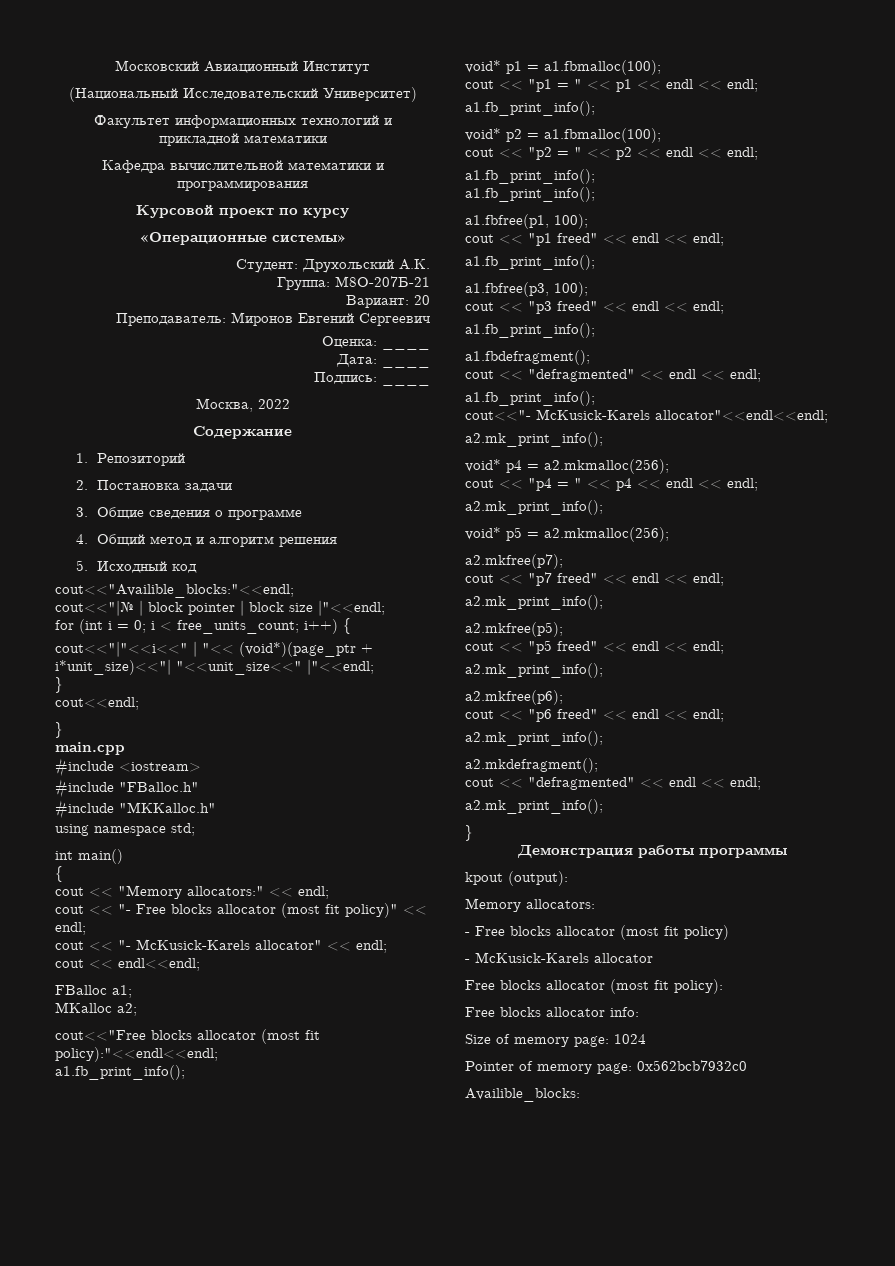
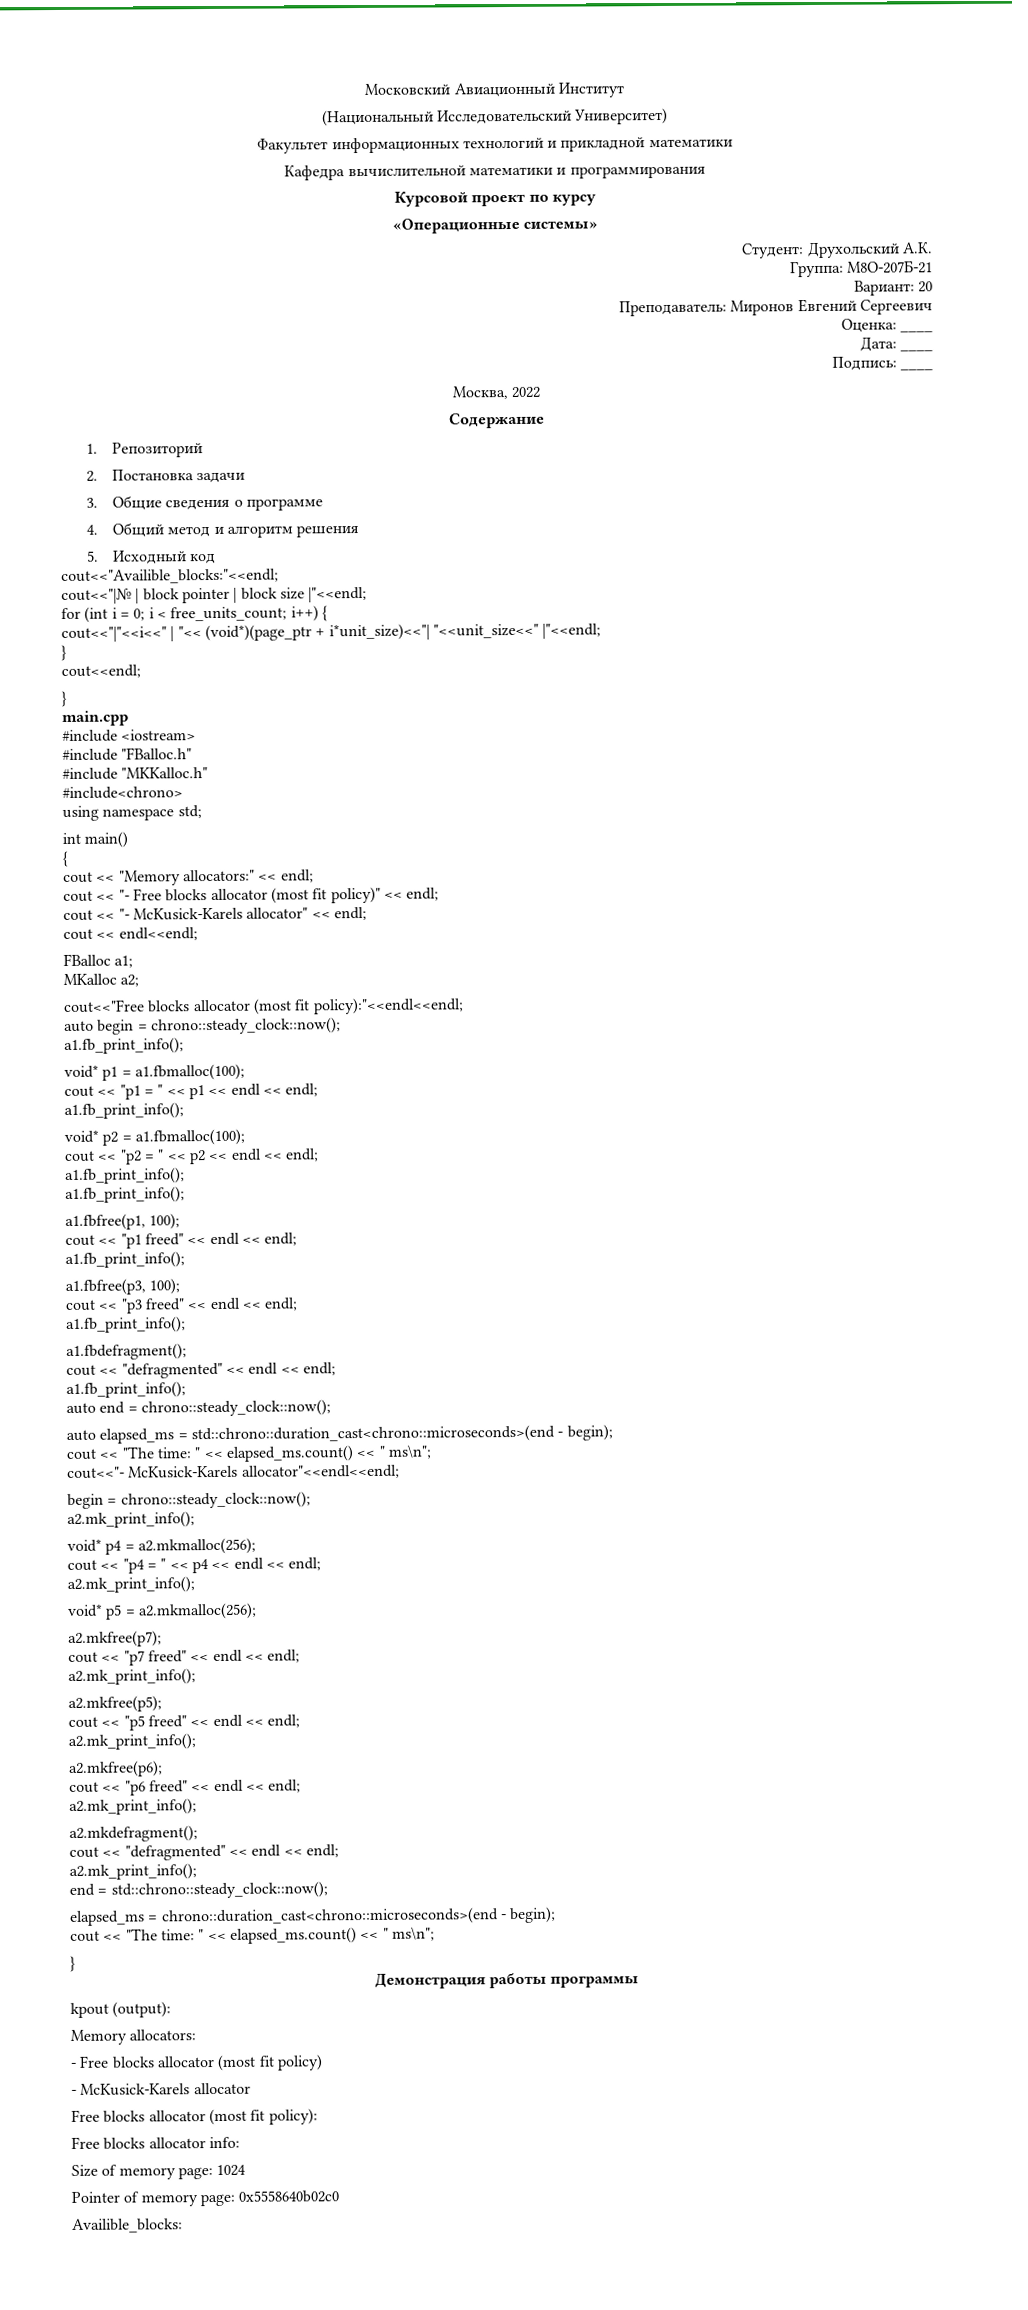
+ #include<chrono>
+ auto begin = chrono::steady_clock::now();
+ auto end = chrono::steady_clock::now();
+ auto elapsed_ms = std::chrono::duration_cast<chrono::microseconds>(end - begin);
+ cout << "The time: " << elapsed_ms.count() << " ms\n";
  cout<<"- McKusick-Karels allocator"<<endl<<endl;
+ begin = chrono::steady_clock::now();
+ end = std::chrono::steady_clock::now();
+ elapsed_ms = chrono::duration_cast<chrono::microseconds>(end - begin);
+ cout << "The time: " << elapsed_ms.count() << " ms\n";
- Pointer of memory page: 0x562bcb7932c0
+ Pointer of memory page: 0x5558640b02c0

